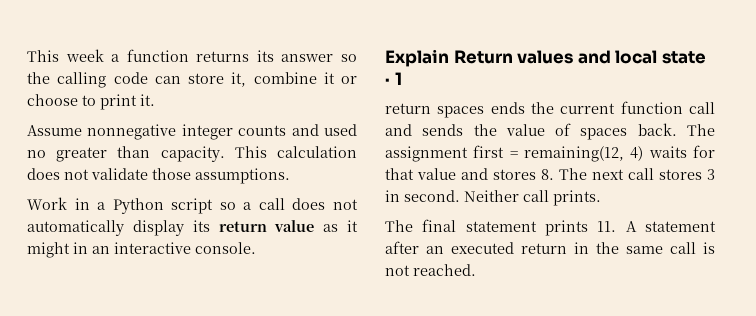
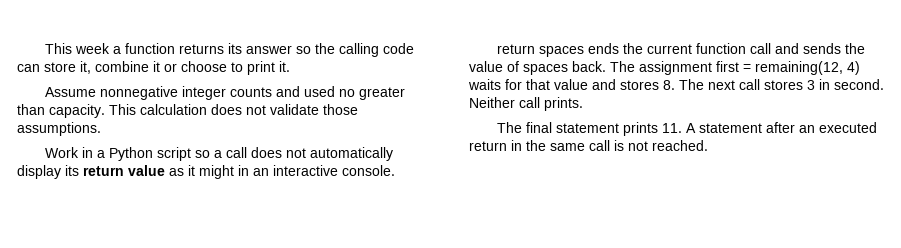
- Explain Return values and local state · 1

